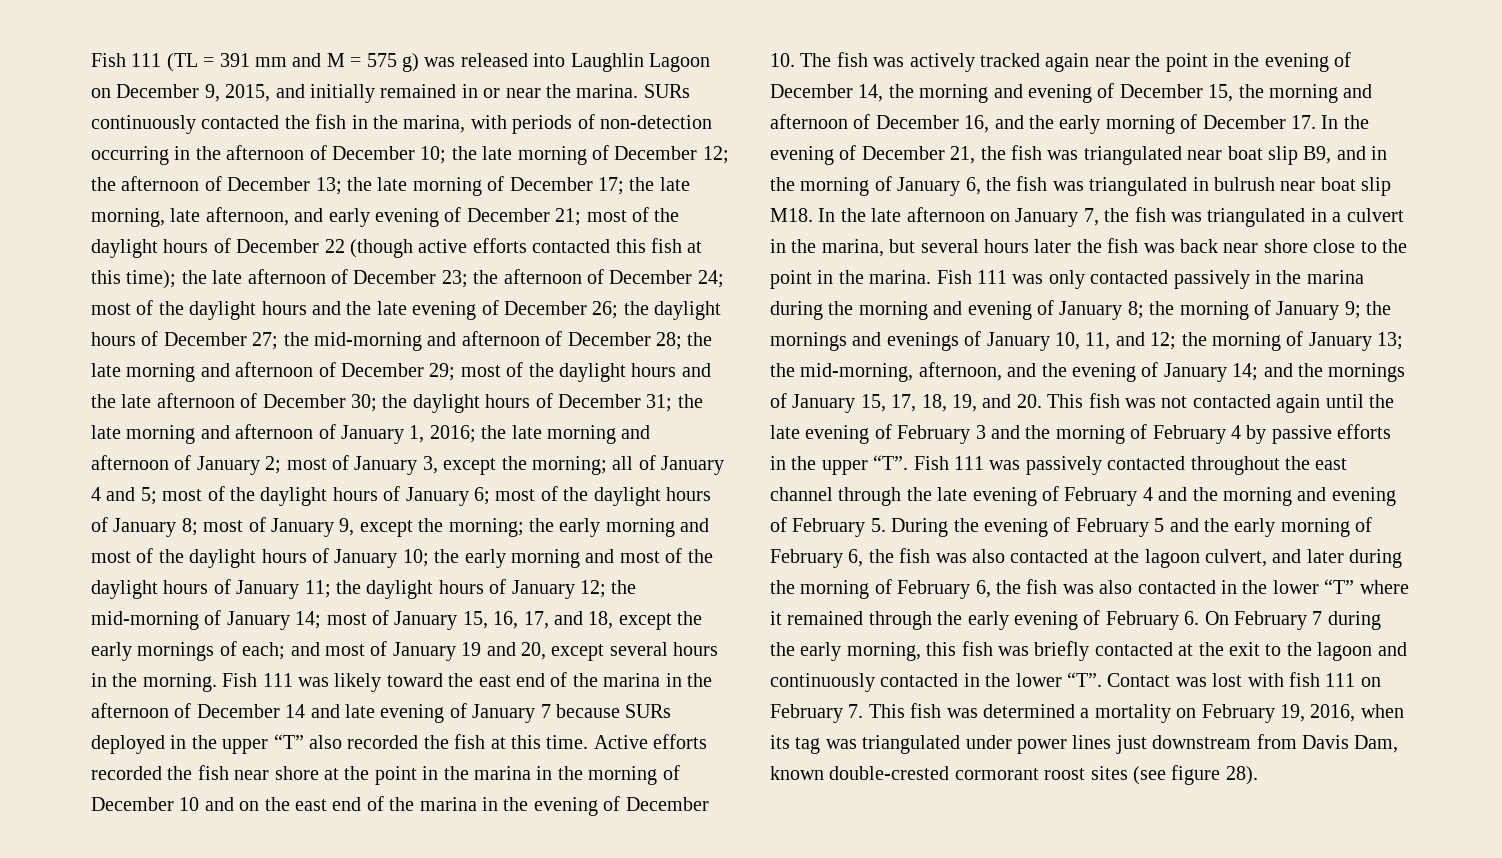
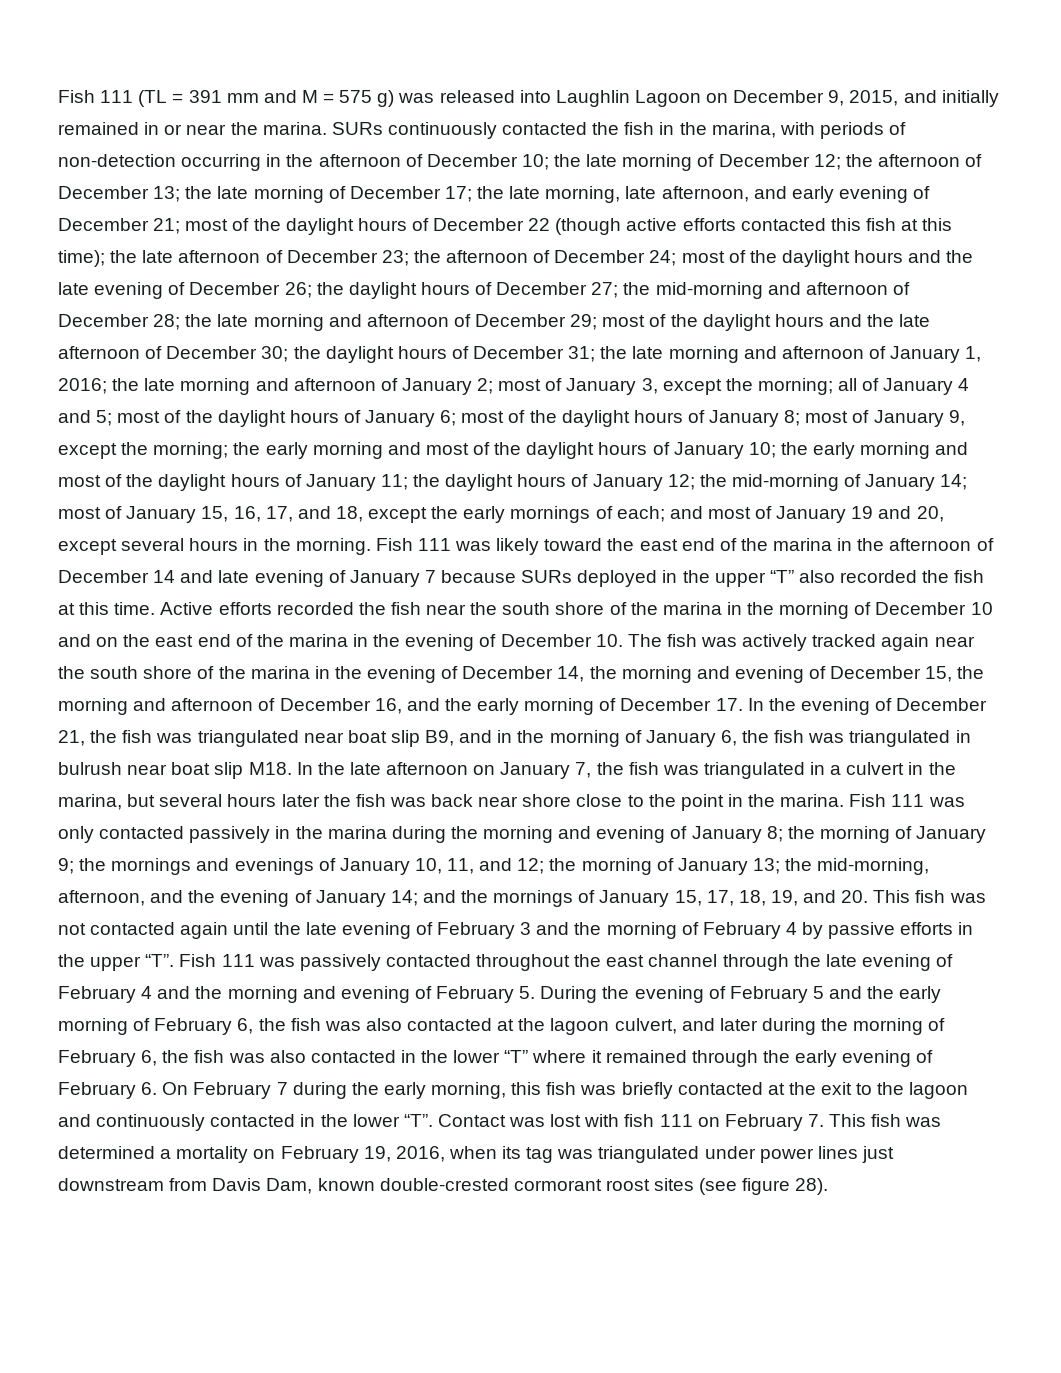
- Active efforts recorded the fish near shore at the point in the marina in the morning of December 10 and on the east end of the marina in the evening of December 10. The fish was actively tracked again near the point in the evening of December 14, the morning and evening of December 15, the morning and afternoon of December 16, and the early morning of December 17. In the evening of December 21, the fish was triangulated near boat slip B9, and in the morning of January 6, the fish was triangulated in bulrush near boat slip M18. In the late afternoon on January 7, the fish was triangulated in a culvert in the marina, but several hours later the fish was back near shore close to the point in the marina.
+ Active efforts recorded the fish near the south shore of the marina in the morning of December 10 and on the east end of the marina in the evening of December 10. The fish was actively tracked again near the south shore of the marina in the evening of December 14, the morning and evening of December 15, the morning and afternoon of December 16, and the early morning of December 17. In the evening of December 21, the fish was triangulated near boat slip B9, and in the morning of January 6, the fish was triangulated in bulrush near boat slip M18. In the late afternoon on January 7, the fish was triangulated in a culvert in the marina, but several hours later the fish was back near shore close to the point in the marina.

